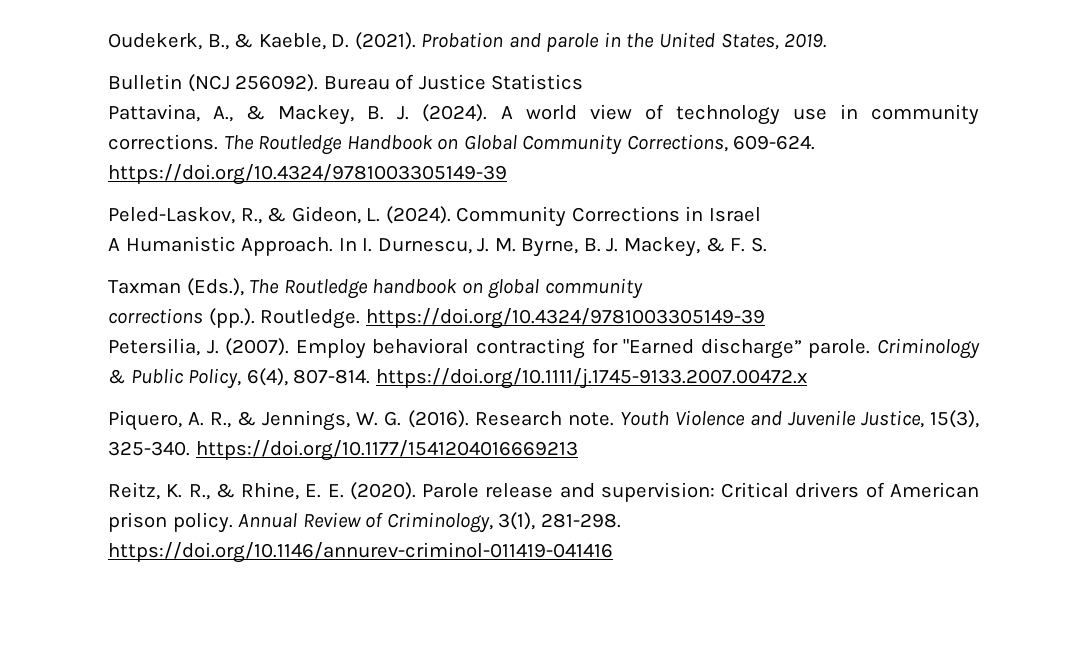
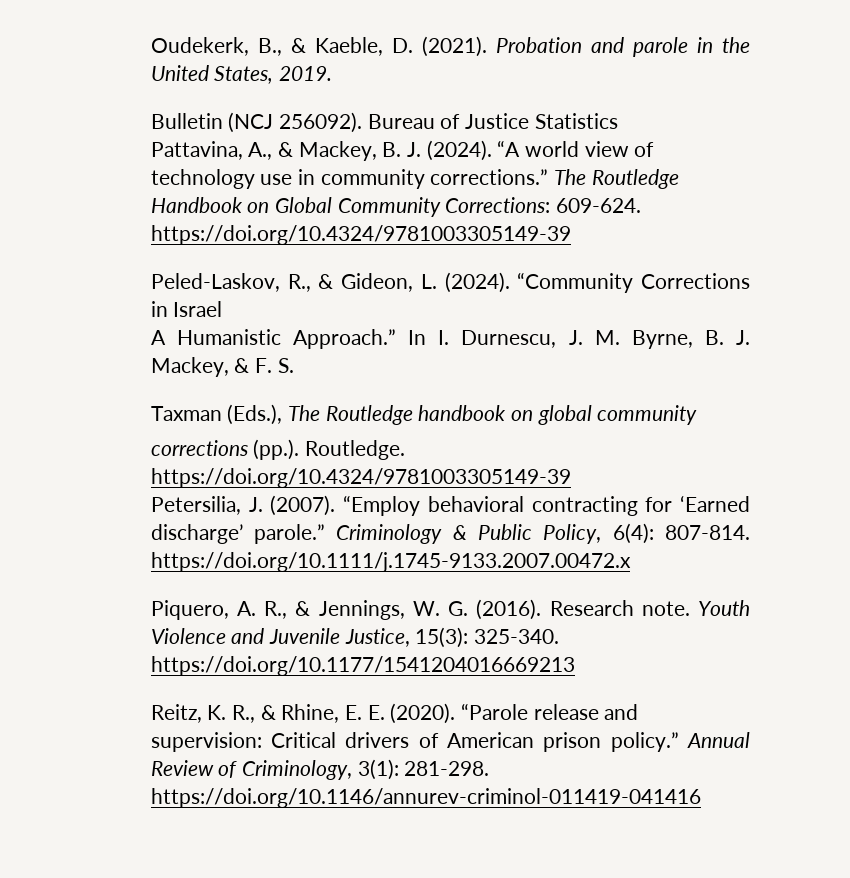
- A world view of technology use in community corrections.
+ “A world view of technology use in community corrections.”
- The Routledge Handbook on Global Community Corrections, 609-624. https://doi.org/10.4324/9781003305149-39
+ The Routledge Handbook on Global Community Corrections: 609-624. https://doi.org/10.4324/9781003305149-39
- Community Corrections in Israel
+ “Community Corrections in Israel
- A Humanistic Approach.
+ A Humanistic Approach.”
- Employ behavioral contracting for "Earned discharge” parole.
+ “Employ behavioral contracting for ‘Earned discharge’ parole.”
- Criminology & Public Policy, 6(4), 807-814. https://doi.org/10.1111/j.1745-9133.2007.00472.x
+ Criminology & Public Policy, 6(4): 807-814. https://doi.org/10.1111/j.1745-9133.2007.00472.x
- Youth Violence and Juvenile Justice, 15(3), 325-340. https://doi.org/10.1177/1541204016669213
+ Youth Violence and Juvenile Justice, 15(3): 325-340. https://doi.org/10.1177/1541204016669213
- Parole release and supervision: Critical drivers of American prison policy.
+ “Parole release and supervision: Critical drivers of American prison policy.”
- Annual Review of Criminology, 3(1), 281-298. https://doi.org/10.1146/annurev-criminol-011419-041416
+ Annual Review of Criminology, 3(1): 281-298. https://doi.org/10.1146/annurev-criminol-011419-041416

